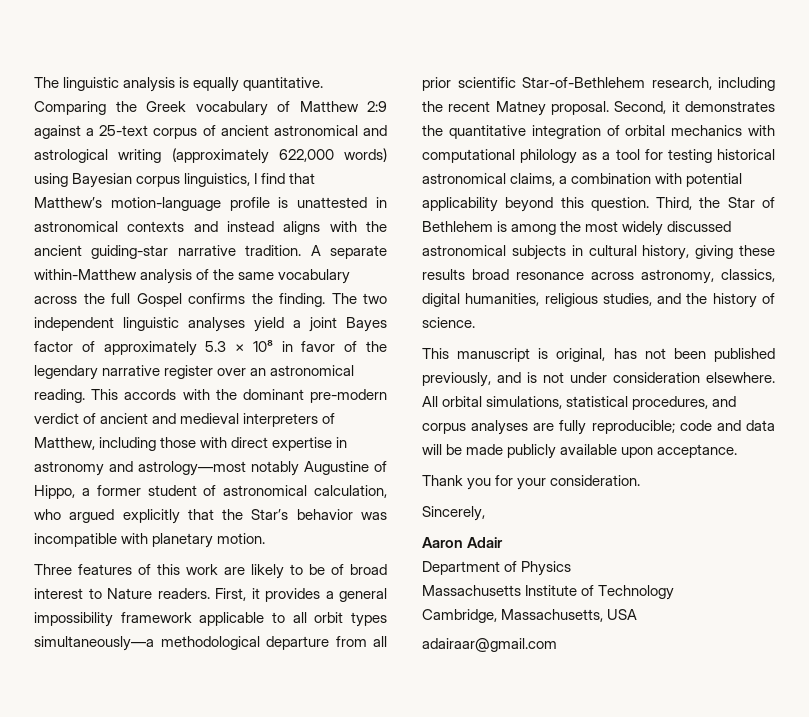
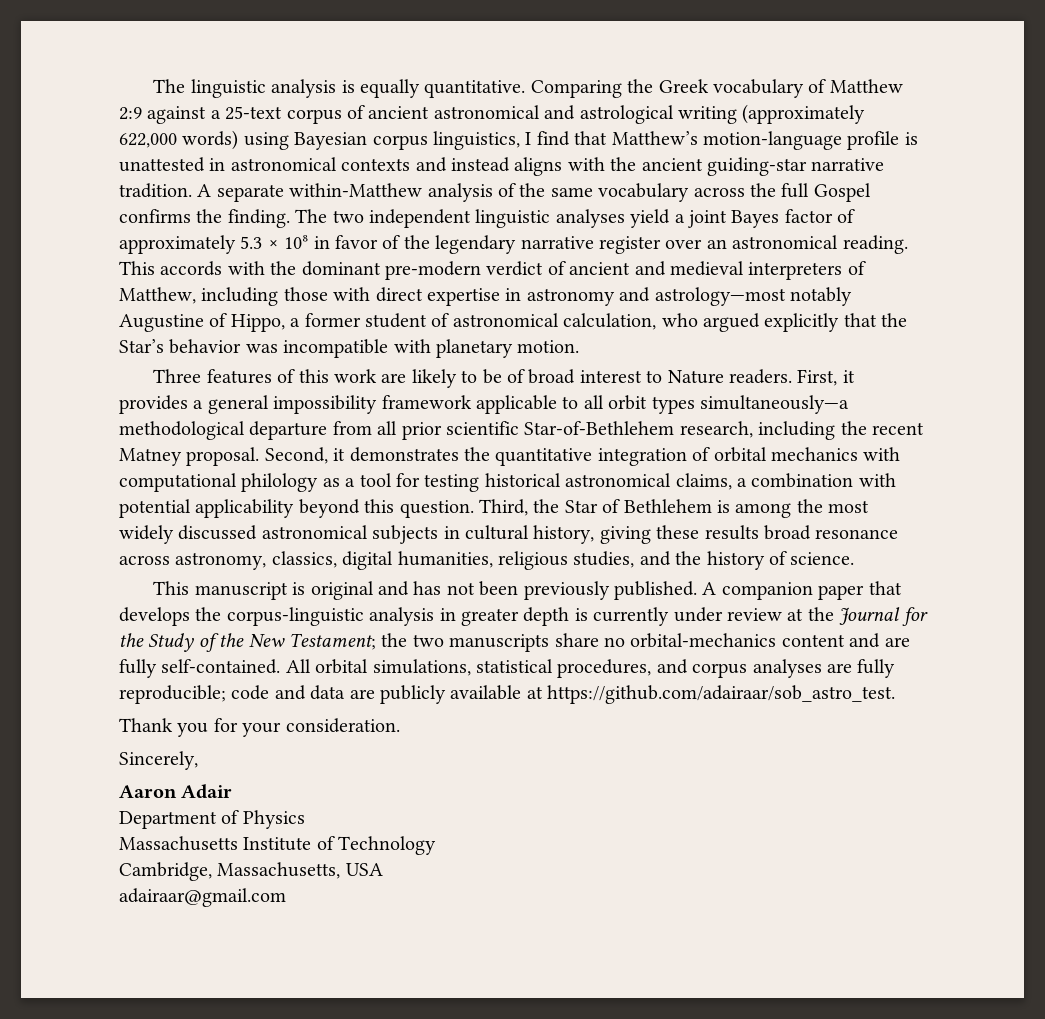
- This manuscript is original, has not been published previously, and is not under consideration elsewhere.
+ This manuscript is original and has not been previously published. A companion paper that develops the corpus-linguistic analysis in greater depth is currently under review at the Journal for the Study of the New Testament; the two manuscripts share no orbital-mechanics content and are fully self-contained.
- All orbital simulations, statistical procedures, and corpus analyses are fully reproducible; code and data will be made publicly available upon acceptance.
+ All orbital simulations, statistical procedures, and corpus analyses are fully reproducible; code and data are publicly available at https://github.com/adairaar/sob_astro_test.

